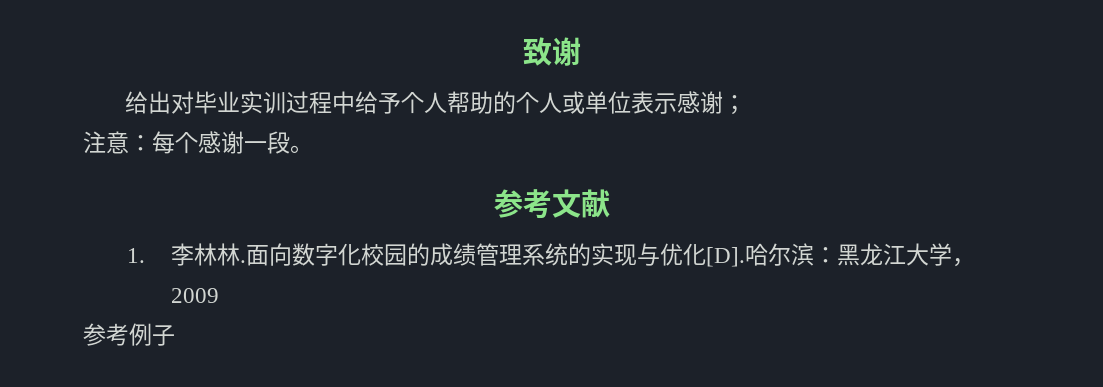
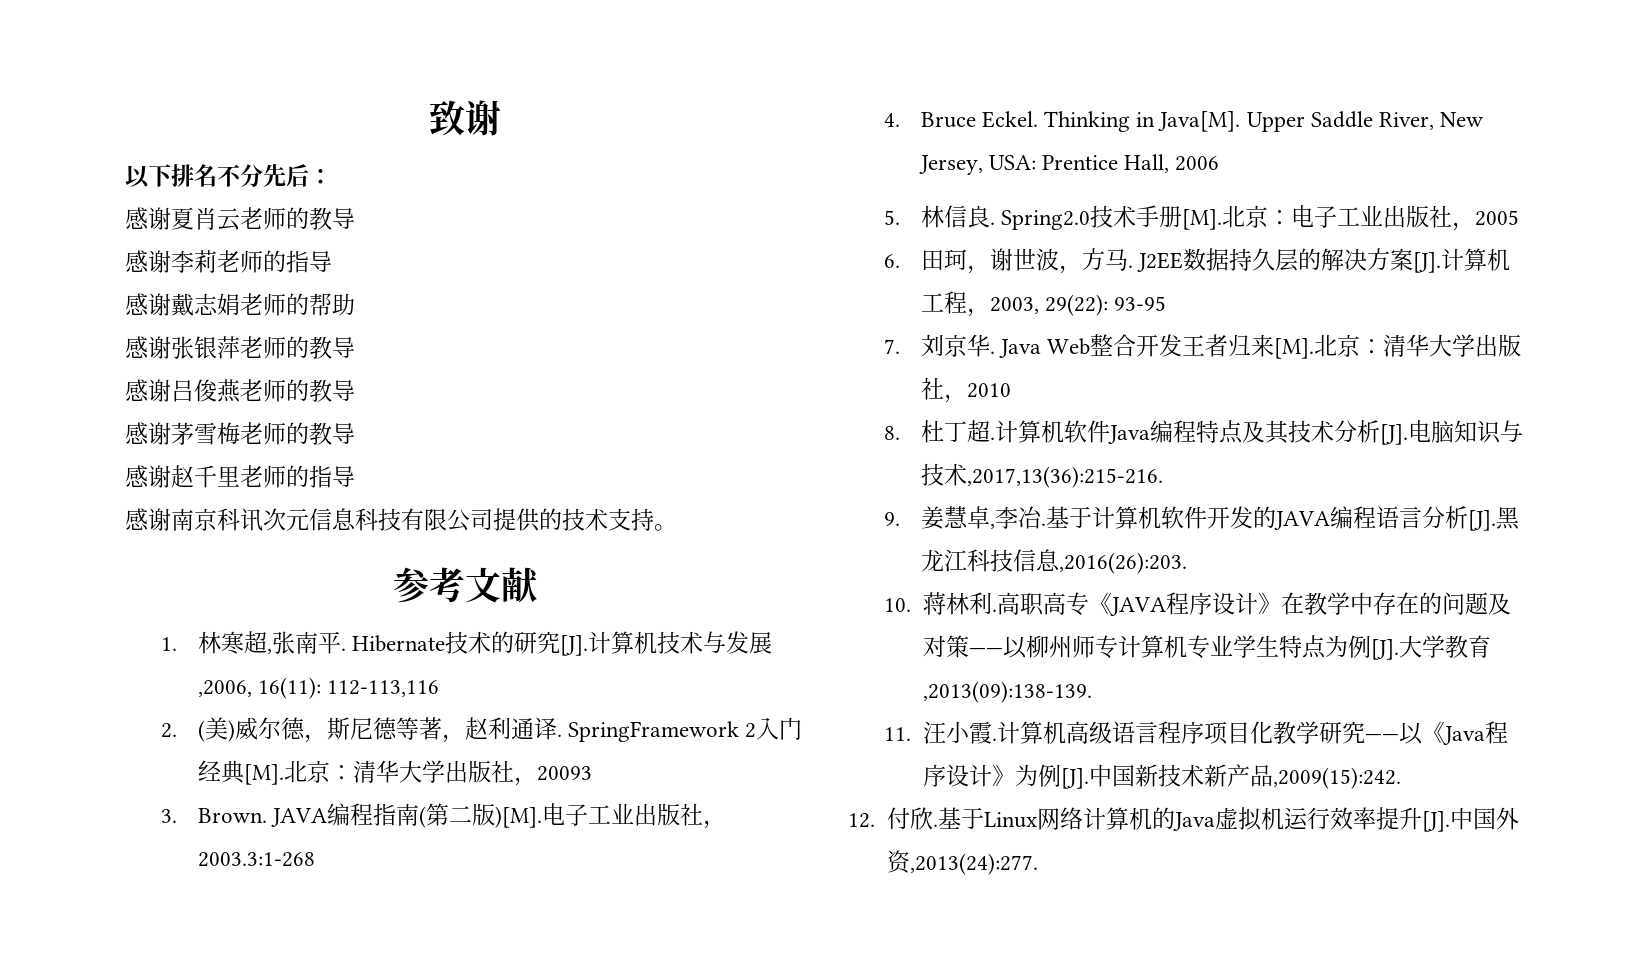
- 给出对毕业实训过程中给予个人帮助的个人或单位表示感谢；
- 注意：每个感谢一段。
+ 以下排名不分先后：
+ 感谢夏肖云老师的教导
+ 感谢李莉老师的指导
+ 感谢戴志娟老师的帮助
+ 感谢张银萍老师的教导
+ 感谢吕俊燕老师的教导
+ 感谢茅雪梅老师的教导
+ 感谢赵千里老师的指导
+ 感谢南京科讯次元信息科技有限公司提供的技术支持。
  参考文献
- 1.李林林.面向数字化校园的成绩管理系统的实现与优化[D].哈尔滨：黑龙江大学，2009
- 参考例子
+ 1.林寒超,张南平. Hibernate技术的研究[J].计算机技术与发展,2006, 16(11): 112-113,116
+ 2. (美)威尔德，斯尼德等著，赵利通译. SpringFramework 2入门经典[M].北京：清华大学出版社，20093
+ 3. Brown. JAVA编程指南(第二版)[M].电子工业出版社，2003.3:1-268
+ 4. Bruce Eckel. Thinking in Java[M]. Upper Saddle River, New Jersey, USA: Prentice Hall, 2006
+ 5.林信良. Spring2.0技术手册[M].北京：电子工业出版社，2005
+ 6.田珂，谢世波，方马. J2EE数据持久层的解决方案[J].计算机工程，2003, 29(22): 93-95
+ 7.刘京华. Java Web整合开发王者归来[M].北京：清华大学出版社，2010
+ 8.杜丁超.计算机软件Java编程特点及其技术分析[J].电脑知识与技术,2017,13(36):215-216.
+ 9.姜慧卓,李冶.基于计算机软件开发的JAVA编程语言分析[J].黑龙江科技信息,2016(26):203.
+ 10.蒋林利.高职高专《JAVA程序设计》在教学中存在的问题及对策——以柳州师专计算机专业学生特点为例[J].大学教育,2013(09):138-139.
+ 11.汪小霞.计算机高级语言程序项目化教学研究——以《Java程序设计》为例[J].中国新技术新产品,2009(15):242.
+ 12.付欣.基于Linux网络计算机的Java虚拟机运行效率提升[J].中国外资,2013(24):277.

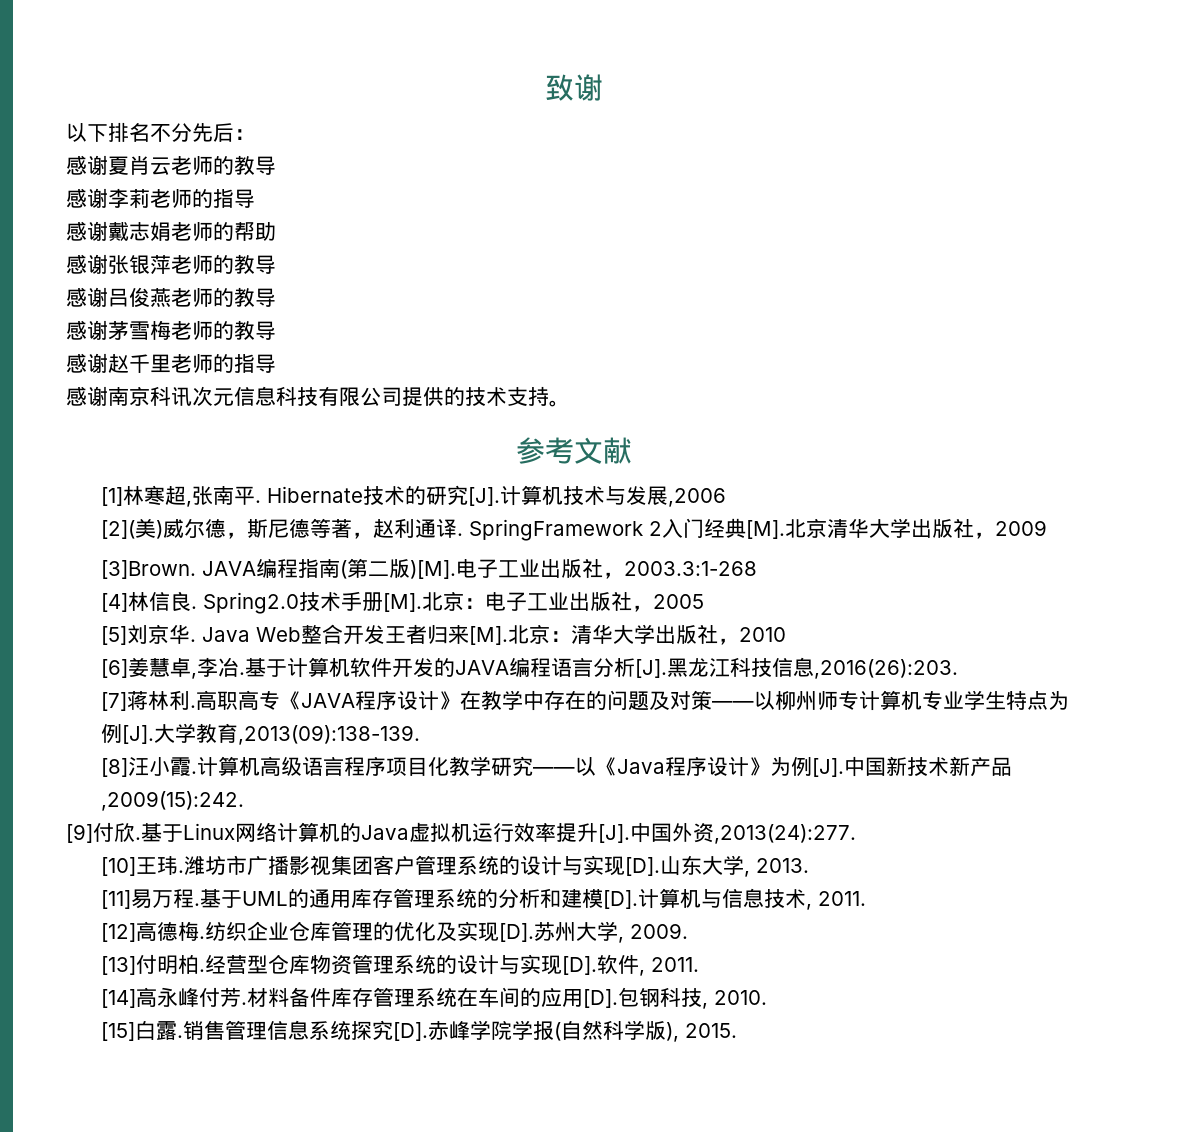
- 1.林寒超,张南平.
+ [1]林寒超,张南平.
- Hibernate技术的研究[J].计算机技术与发展,2006, 16(11): 112-113,116
- 2. (美)威尔德，斯尼德等著，赵利通译.
+ Hibernate技术的研究[J].计算机技术与发展,2006
+ [2](美)威尔德，斯尼德等著，赵利通译.
- SpringFramework 2入门经典[M].北京：清华大学出版社，20093
- 3. Brown.
+ SpringFramework 2入门经典[M].北京清华大学出版社，2009
+ [3]Brown.
- 4. Bruce Eckel. Thinking in Java[M]. Upper Saddle River, New Jersey, USA: Prentice Hall, 2006
- 5.林信良.
+ [4]林信良.
- 6.田珂，谢世波，方马. J2EE数据持久层的解决方案[J].计算机工程，2003, 29(22): 93-95
- 7.刘京华.
+ [5]刘京华.
- 8.杜丁超.计算机软件Java编程特点及其技术分析[J].电脑知识与技术,2017,13(36):215-216.
- 9.姜慧卓,李冶.
+ [6]姜慧卓,李冶.
- 10.蒋林利.
+ [7]蒋林利.
- 11.汪小霞.
+ [8]汪小霞.
- 12.付欣.
+ [9]付欣.
+ [10]王玮.潍坊市广播影视集团客户管理系统的设计与实现[D].山东大学, 2013.
+ [11]易万程.基于UML的通用库存管理系统的分析和建模[D].计算机与信息技术, 2011.
+ [12]高德梅.纺织企业仓库管理的优化及实现[D].苏州大学, 2009.
+ [13]付明柏.经营型仓库物资管理系统的设计与实现[D].软件, 2011.
+ [14]高永峰付芳.材料备件库存管理系统在车间的应用[D].包钢科技, 2010.
+ [15]白露.销售管理信息系统探究[D].赤峰学院学报(自然科学版), 2015.

